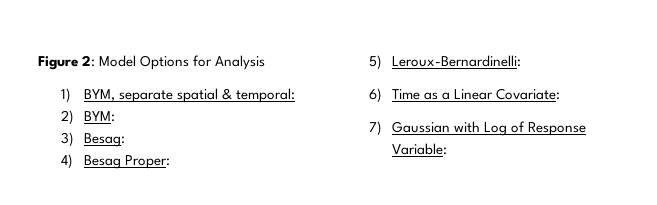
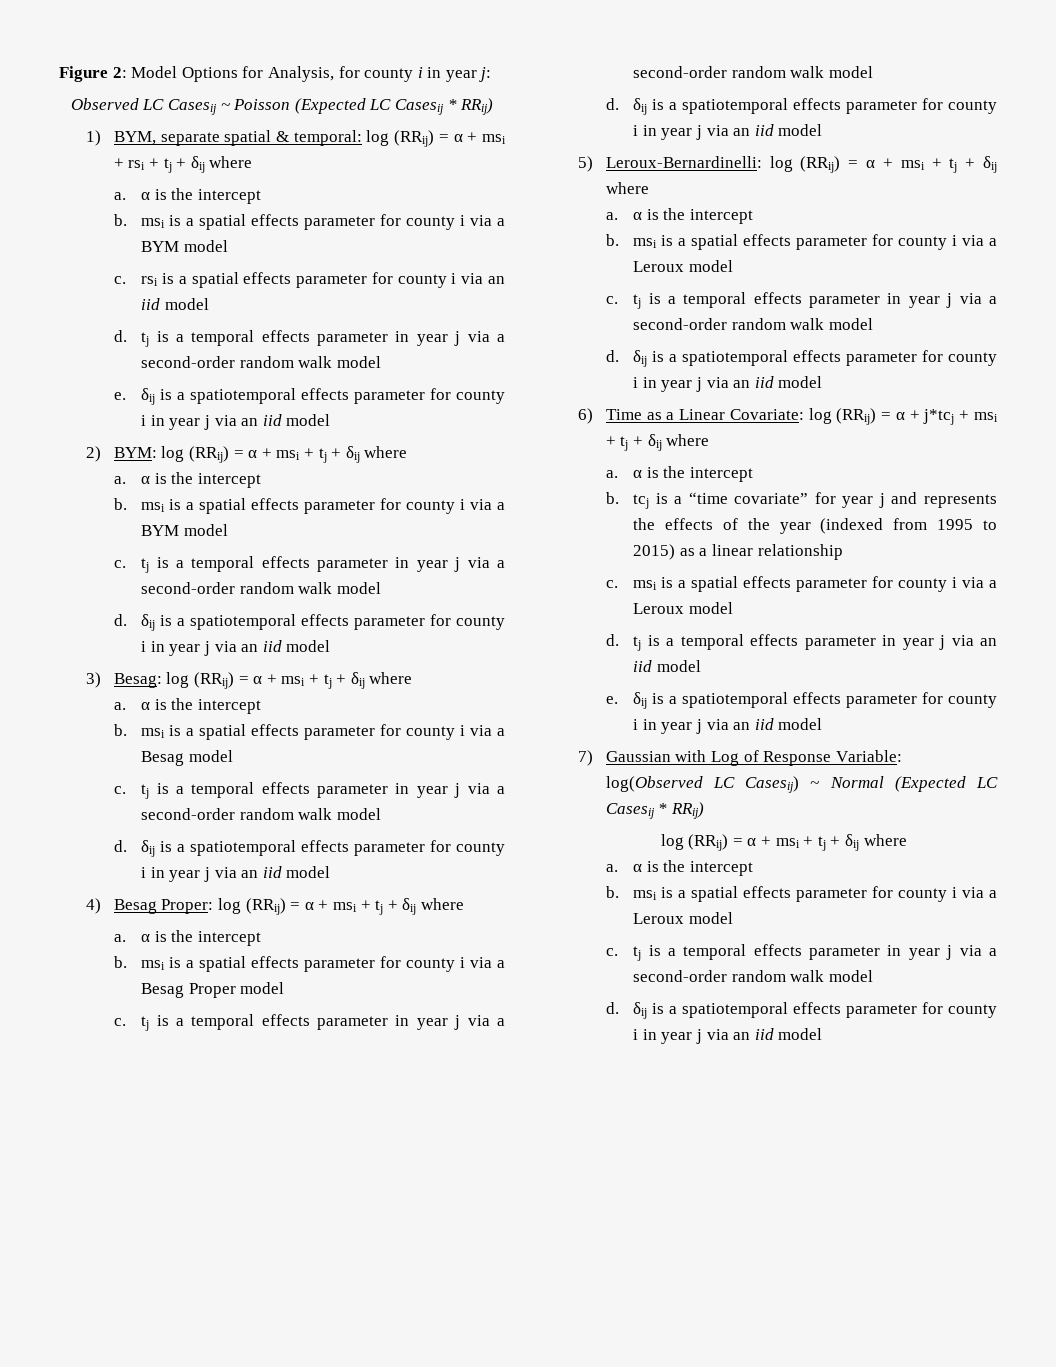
- Figure 2: Model Options for Analysis
+ Figure 2: Model Options for Analysis, for county i in year j:
+ Observed LC Casesij ~ Poisson (Expected LC Casesij * RRij)
- 1) BYM, separate spatial & temporal:
- 2) BYM:
- 3) Besag:
- 4) Besag Proper:
- 5) Leroux-Bernardinelli:
+ 1) BYM, separate spatial & temporal: log (RRij) = α + msi + rsi + tj + δij where
+ a. α is the intercept
+ b. msi is a spatial effects parameter for county i via a BYM model
+ c. rsi is a spatial effects parameter for county i via an iid model
+ d. tj is a temporal effects parameter in year j via a second-order random walk model
+ e. δij is a spatiotemporal effects parameter for county i in year j via an iid model
+ 2) BYM: log (RRij) = α + msi + tj + δij where
+ a. α is the intercept
+ b. msi is a spatial effects parameter for county i via a BYM model
+ c. tj is a temporal effects parameter in year j via a second-order random walk model
+ d. δij is a spatiotemporal effects parameter for county i in year j via an iid model
+ 3) Besag: log (RRij) = α + msi + tj + δij where
+ a. α is the intercept
+ b. msi is a spatial effects parameter for county i via a Besag model
+ c. tj is a temporal effects parameter in year j via a second-order random walk model
+ d. δij is a spatiotemporal effects parameter for county i in year j via an iid model
+ 4) Besag Proper: log (RRij) = α + msi + tj + δij where
+ a. α is the intercept
+ b. msi is a spatial effects parameter for county i via a Besag Proper model
+ c. tj is a temporal effects parameter in year j via a second-order random walk model
+ d. δij is a spatiotemporal effects parameter for county i in year j via an iid model
+ 5) Leroux-Bernardinelli: log (RRij) = α + msi + tj + δij where
+ a. α is the intercept
+ b. msi is a spatial effects parameter for county i via a Leroux model
+ c. tj is a temporal effects parameter in year j via a second-order random walk model
+ d. δij is a spatiotemporal effects parameter for county i in year j via an iid model
- 6) Time as a Linear Covariate:
+ 6) Time as a Linear Covariate: log (RRij) = α + j*tcj + msi + tj + δij where
+ a. α is the intercept
+ b. tcj is a “time covariate” for year j and represents the effects of the year (indexed from 1995 to 2015) as a linear relationship
+ c. msi is a spatial effects parameter for county i via a Leroux model
+ d. tj is a temporal effects parameter in year j via an iid model
+ e. δij is a spatiotemporal effects parameter for county i in year j via an iid model
- 7) Gaussian with Log of Response Variable:
+ 7) Gaussian with Log of Response Variable: log(Observed LC Casesij) ~ Normal (Expected LC Casesij * RRij)
+ log (RRij) = α + msi + tj + δij where
+ a. α is the intercept
+ b. msi is a spatial effects parameter for county i via a Leroux model
+ c. tj is a temporal effects parameter in year j via a second-order random walk model
+ d. δij is a spatiotemporal effects parameter for county i in year j via an iid model

